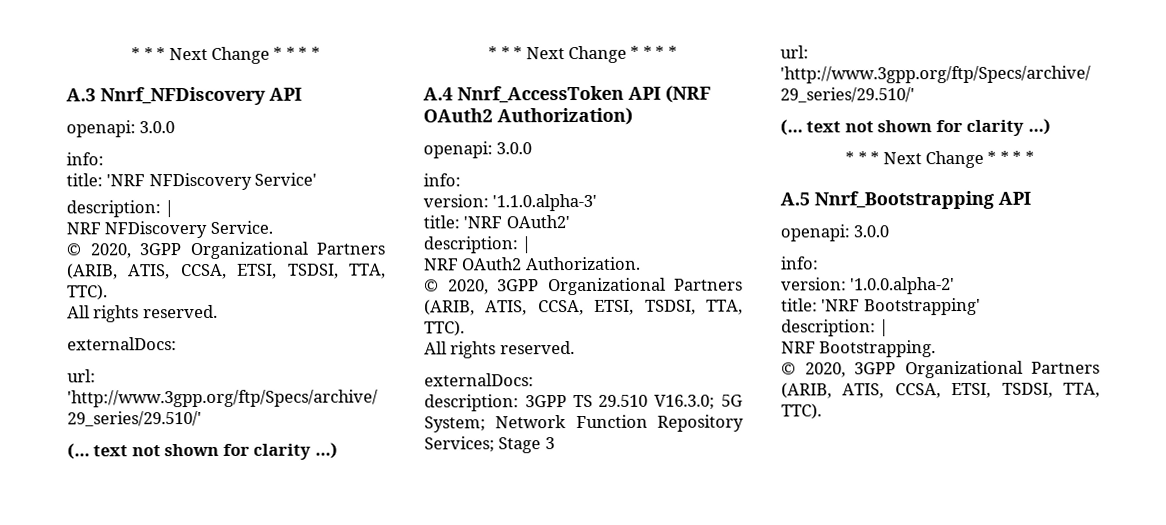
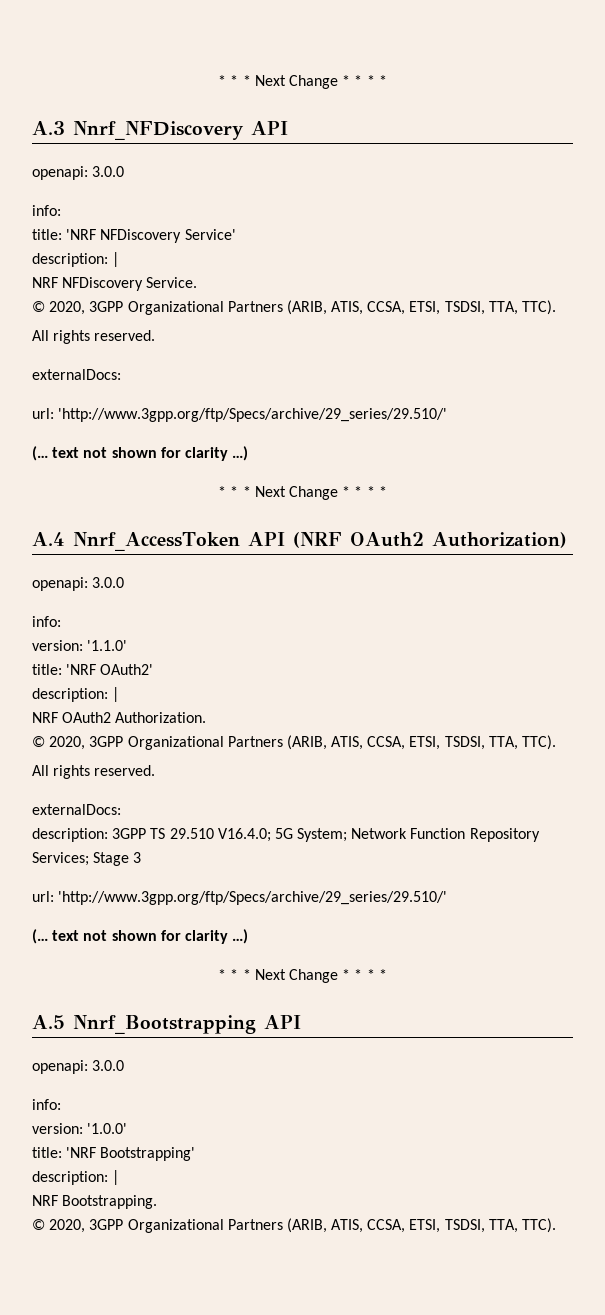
- version: '1.1.0.alpha-3'
+ version: '1.1.0'
- description: 3GPP TS 29.510 V16.3.0; 5G System; Network Function Repository Services; Stage 3
+ description: 3GPP TS 29.510 V16.4.0; 5G System; Network Function Repository Services; Stage 3
- version: '1.0.0.alpha-2'
+ version: '1.0.0'

